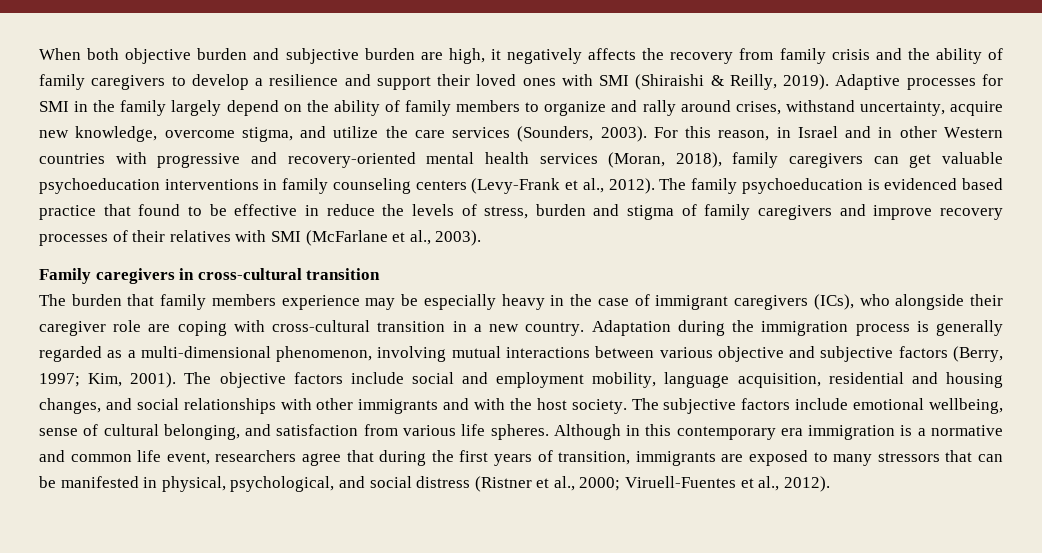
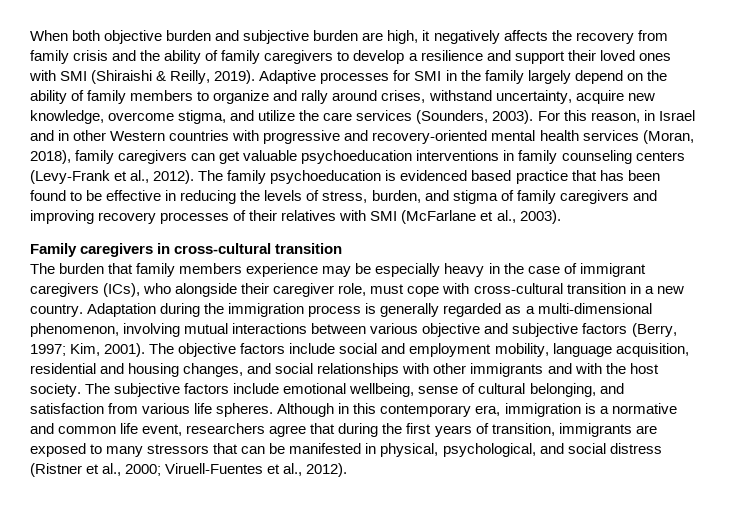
- The family psychoeducation is evidenced based practice that found to be effective in reduce the levels of stress, burden and stigma of family caregivers and improve recovery processes of their relatives with SMI (McFarlane et al., 2003).
+ The family psychoeducation is evidenced based practice that has been found to be effective in reducing the levels of stress, burden, and stigma of family caregivers and improving recovery processes of their relatives with SMI (McFarlane et al., 2003).
- The burden that family members experience may be especially heavy in the case of immigrant caregivers (ICs), who alongside their caregiver role are coping with cross-cultural transition in a new country.
+ The burden that family members experience may be especially heavy in the case of immigrant caregivers (ICs), who alongside their caregiver role, must cope with cross-cultural transition in a new country.
- Although in this contemporary era immigration is a normative and common life event, researchers agree that during the first years of transition, immigrants are exposed to many stressors that can be manifested in physical, psychological, and social distress (Ristner et al., 2000; Viruell-Fuentes et al., 2012).
+ Although in this contemporary era, immigration is a normative and common life event, researchers agree that during the first years of transition, immigrants are exposed to many stressors that can be manifested in physical, psychological, and social distress (Ristner et al., 2000; Viruell-Fuentes et al., 2012).

